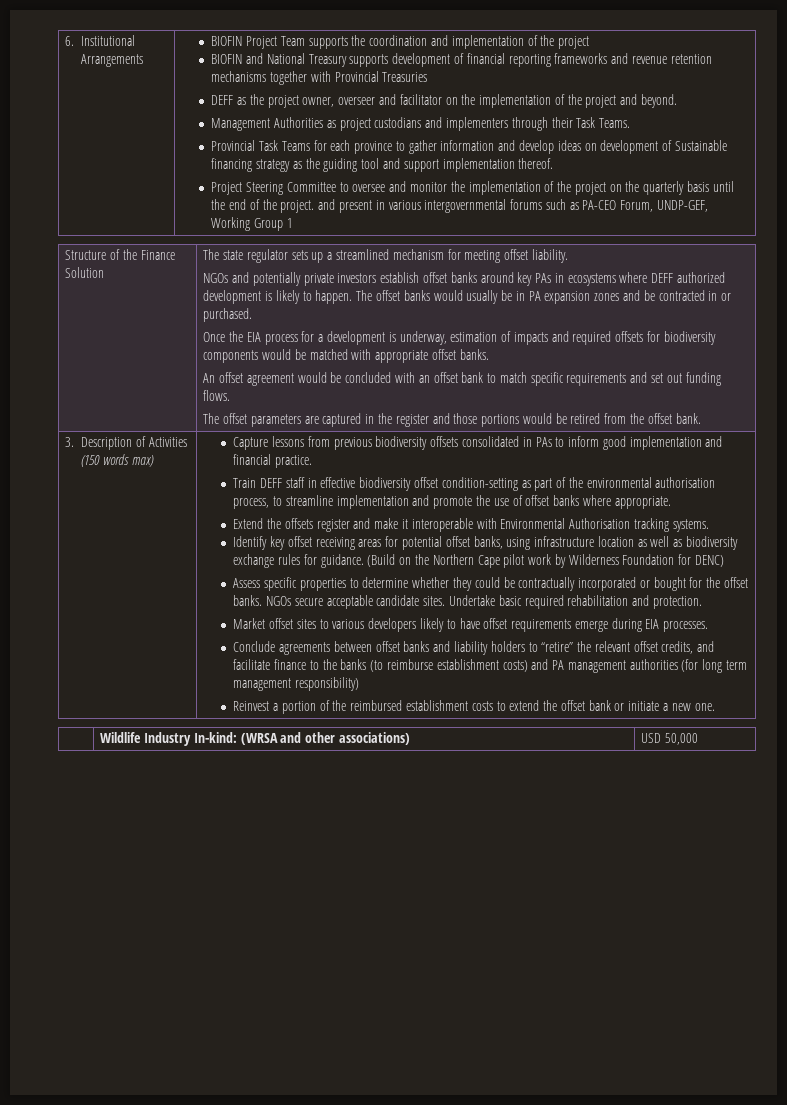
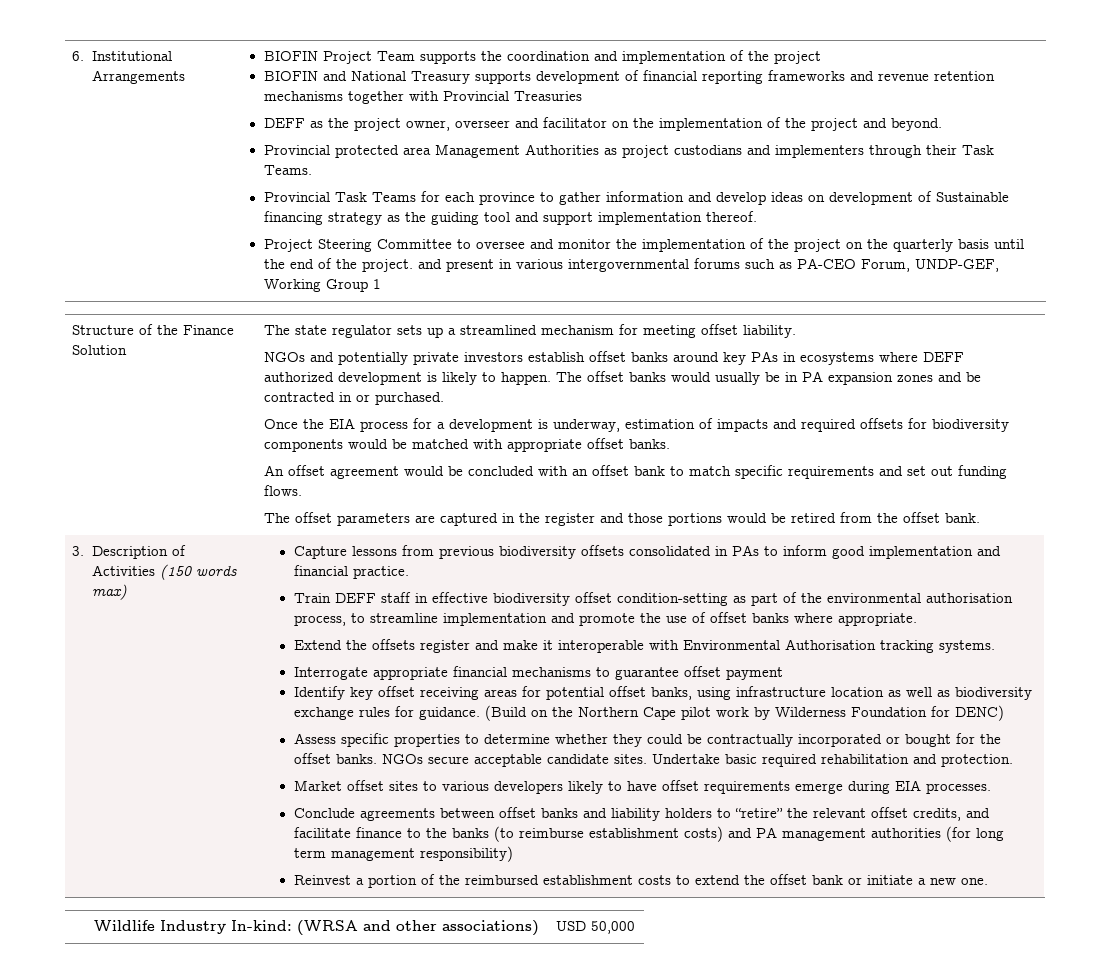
- Management Authorities as project custodians and implementers through their Task Teams.
+ Provincial protected area Management Authorities as project custodians and implementers through their Task Teams.
+ Interrogate appropriate financial mechanisms to guarantee offset payment

